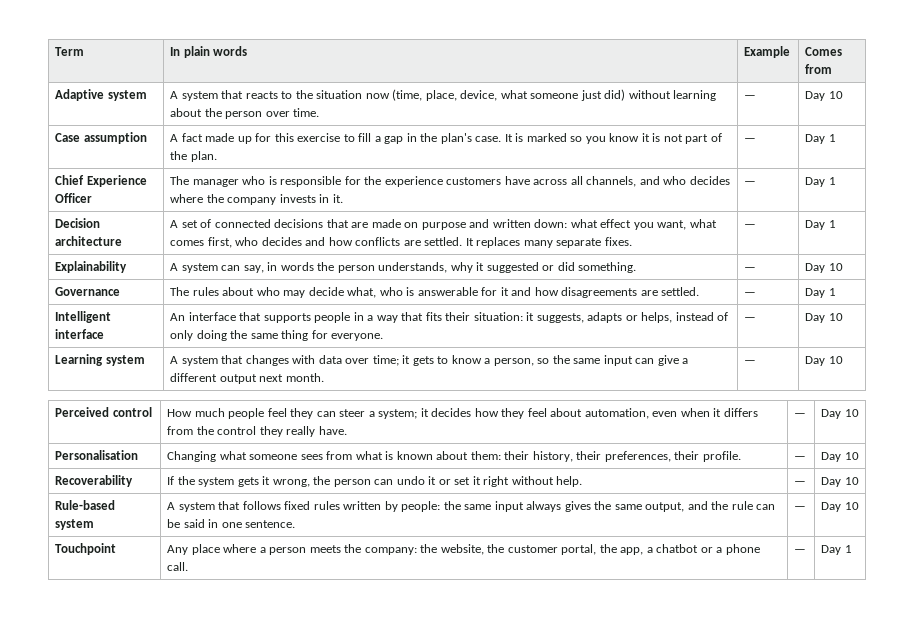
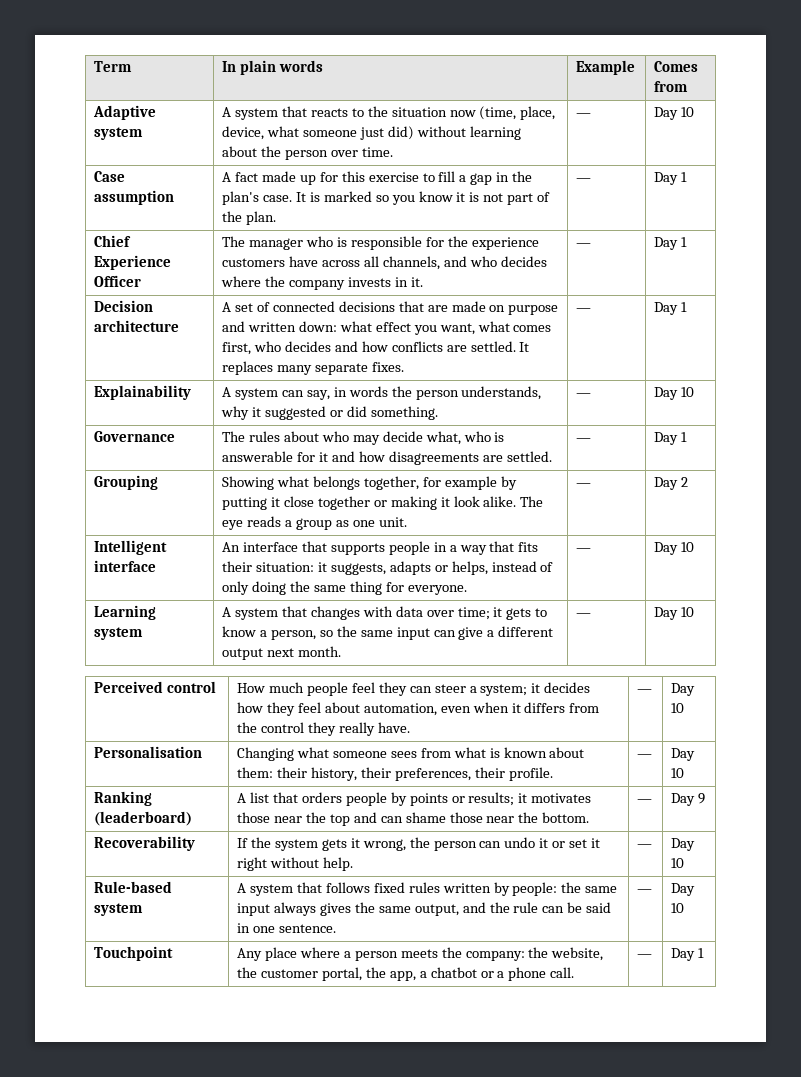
+ Grouping | Showing what belongs together, for example by putting it close together or making it look alike. The eye reads a group as one unit. | — | Day 2
+ Ranking (leaderboard) | A list that orders people by points or results; it motivates those near the top and can shame those near the bottom. | — | Day 9

